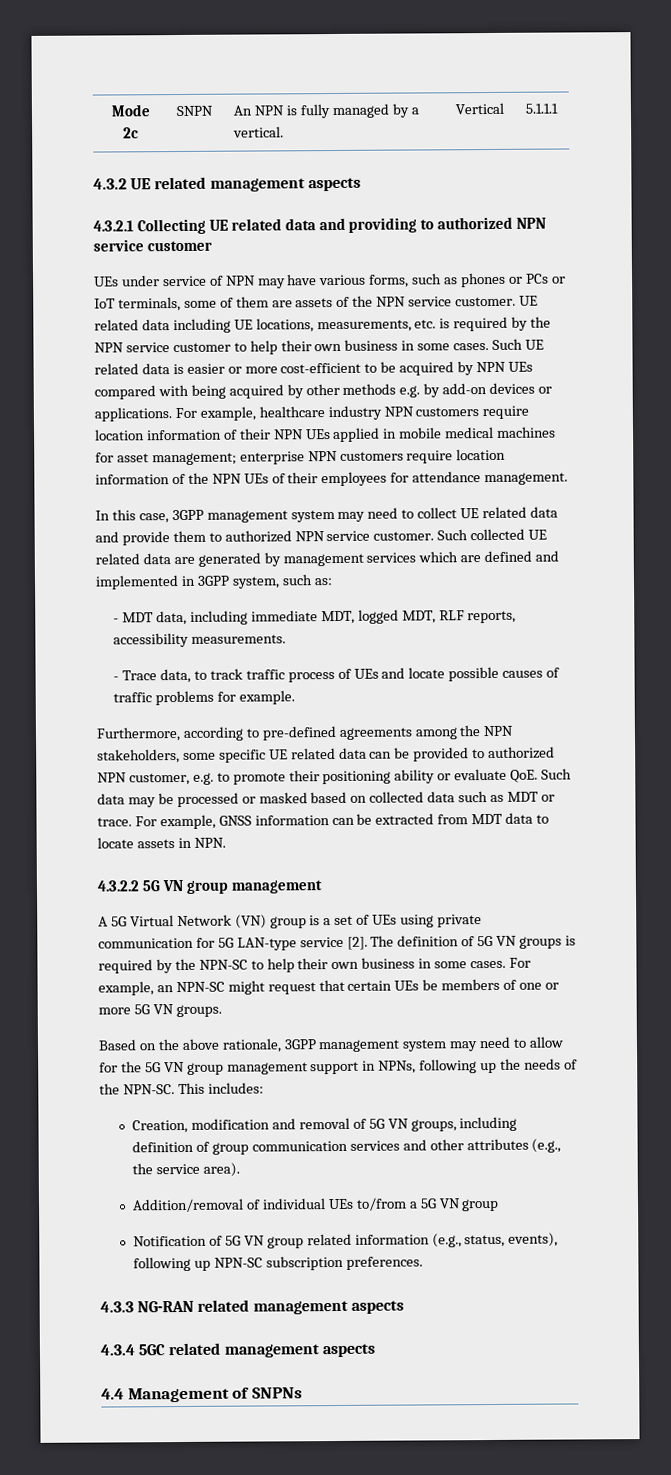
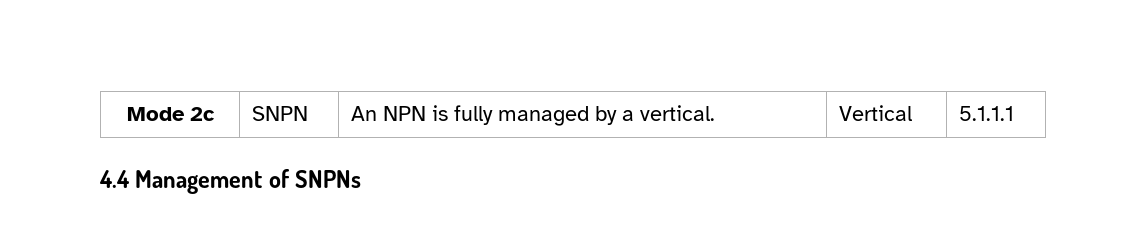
- 4.3.2 UE related management aspects
- 4.3.2.1 Collecting UE related data and providing to authorized NPN service customer
- UEs under service of NPN may have various forms, such as phones or PCs or IoT terminals, some of them are assets of the NPN service customer. UE related data including UE locations, measurements, etc. is required by the NPN service customer to help their own business in some cases. Such UE related data is easier or more cost-efficient to be acquired by NPN UEs compared with being acquired by other methods e.g. by add-on devices or applications. For example, healthcare industry NPN customers require location information of their NPN UEs applied in mobile medical machines for asset management; enterprise NPN customers require location information of the NPN UEs of their employees for attendance management.
- In this case, 3GPP management system may need to collect UE related data and provide them to authorized NPN service customer. Such collected UE related data are generated by management services which are defined and implemented in 3GPP system, such as:
- - MDT data, including immediate MDT, logged MDT, RLF reports, accessibility measurements.
- - Trace data, to track traffic process of UEs and locate possible causes of traffic problems for example.
- Furthermore, according to pre-defined agreements among the NPN stakeholders, some specific UE related data can be provided to authorized NPN customer, e.g. to promote their positioning ability or evaluate QoE. Such data may be processed or masked based on collected data such as MDT or trace. For example, GNSS information can be extracted from MDT data to locate assets in NPN.
- 4.3.2.2 5G VN group management
- A 5G Virtual Network (VN) group is a set of UEs using private communication for 5G LAN-type service [2]. The definition of 5G VN groups is required by the NPN-SC to help their own business in some cases. For example, an NPN-SC might request that certain UEs be members of one or more 5G VN groups.
- Based on the above rationale, 3GPP management system may need to allow for the 5G VN group management support in NPNs, following up the needs of the NPN-SC. This includes:
- Creation, modification and removal of 5G VN groups, including definition of group communication services and other attributes (e.g., the service area).
- Addition/removal of individual UEs to/from a 5G VN group
- Notification of 5G VN group related information (e.g., status, events), following up NPN-SC subscription preferences.
- 4.3.3 NG-RAN related management aspects
- 4.3.4 5GC related management aspects

